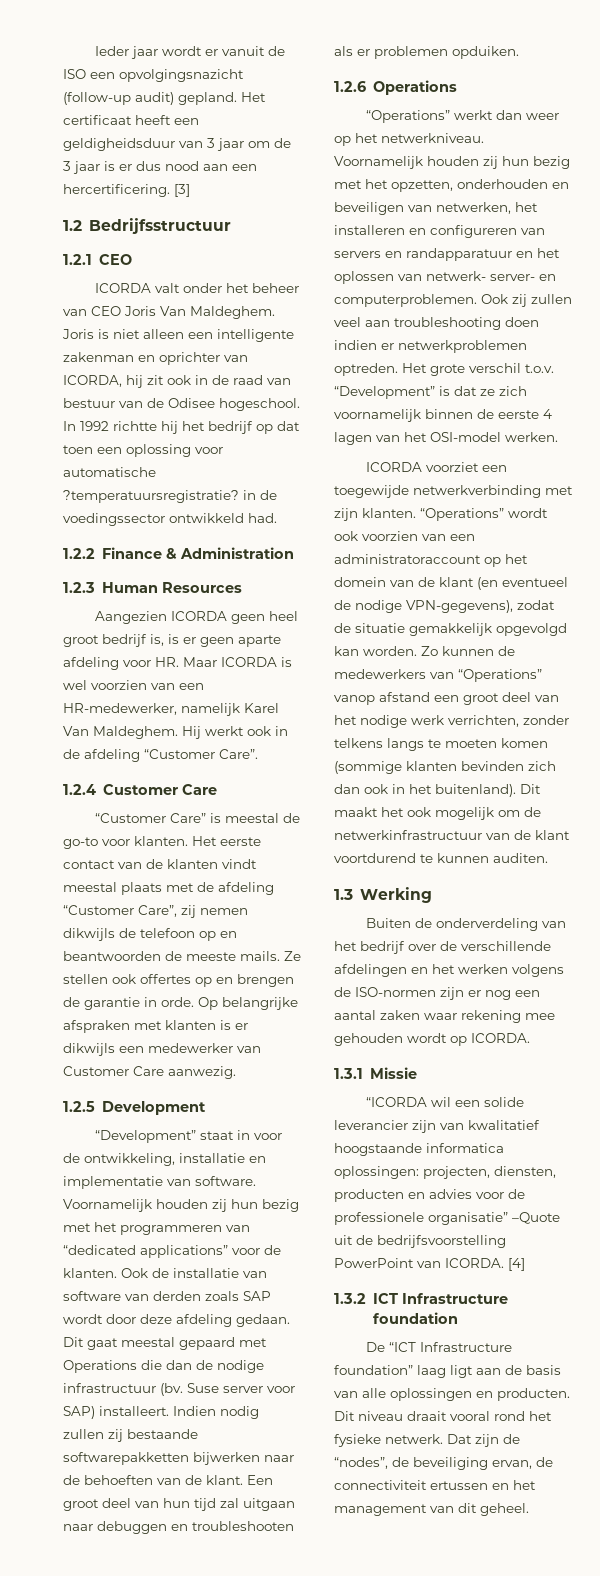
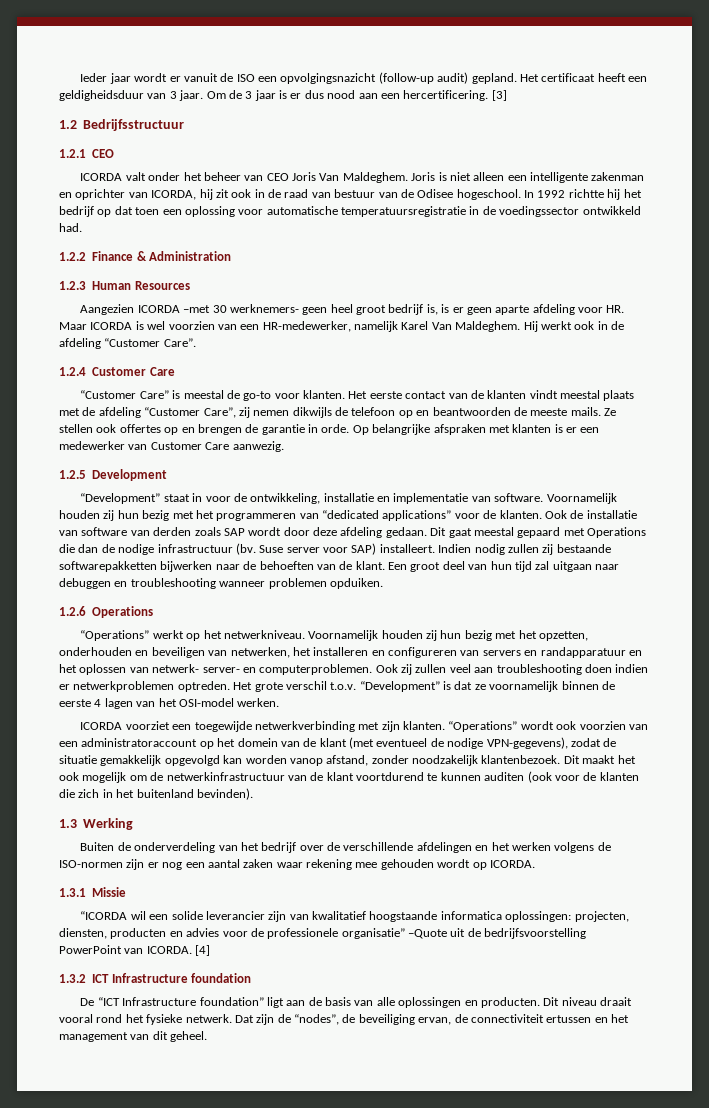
- Het certificaat heeft een geldigheidsduur van 3 jaar om de 3 jaar is er dus nood aan een hercertificering.
+ Het certificaat heeft een geldigheidsduur van 3 jaar. Om de 3 jaar is er dus nood aan een hercertificering.
- In 1992 richtte hij het bedrijf op dat toen een oplossing voor automatische ?temperatuursregistratie? in de voedingssector ontwikkeld had.
+ In 1992 richtte hij het bedrijf op dat toen een oplossing voor automatische temperatuursregistratie in de voedingssector ontwikkeld had.
- Aangezien ICORDA geen heel groot bedrijf is, is er geen aparte afdeling voor HR. Maar ICORDA is wel voorzien van een HR-medewerker, namelijk Karel Van Maldeghem.
+ Aangezien ICORDA –met 30 werknemers- geen heel groot bedrijf is, is er geen aparte afdeling voor HR. Maar ICORDA is wel voorzien van een HR-medewerker, namelijk Karel Van Maldeghem.
- Op belangrijke afspraken met klanten is er dikwijls een medewerker van Customer Care aanwezig.
+ Op belangrijke afspraken met klanten is er een medewerker van Customer Care aanwezig.
- Een groot deel van hun tijd zal uitgaan naar debuggen en troubleshooten als er problemen opduiken.
+ Een groot deel van hun tijd zal uitgaan naar debuggen en troubleshooting wanneer problemen opduiken.
- “Operations” werkt dan weer op het netwerkniveau.
+ “Operations” werkt op het netwerkniveau.
- Het grote verschil t.o.v. “Development” is dat ze zich voornamelijk binnen de eerste 4 lagen van het OSI-model werken.
+ Het grote verschil t.o.v. “Development” is dat ze voornamelijk binnen de eerste 4 lagen van het OSI-model werken.
- “Operations” wordt ook voorzien van een administratoraccount op het domein van de klant (en eventueel de nodige VPN-gegevens), zodat de situatie gemakkelijk opgevolgd kan worden. Zo kunnen de medewerkers van “Operations” vanop afstand een groot deel van het nodige werk verrichten, zonder telkens langs te moeten komen (sommige klanten bevinden zich dan ook in het buitenland).
+ “Operations” wordt ook voorzien van een administratoraccount op het domein van de klant (met eventueel de nodige VPN-gegevens), zodat de situatie gemakkelijk opgevolgd kan worden vanop afstand, zonder noodzakelijk klantenbezoek.
- Dit maakt het ook mogelijk om de netwerkinfrastructuur van de klant voortdurend te kunnen auditen.
+ Dit maakt het ook mogelijk om de netwerkinfrastructuur van de klant voortdurend te kunnen auditen (ook voor de klanten die zich in het buitenland bevinden).
- De “ICT Infrastructure foundation” laag ligt aan de basis van alle oplossingen en producten.
+ De “ICT Infrastructure foundation” ligt aan de basis van alle oplossingen en producten.

